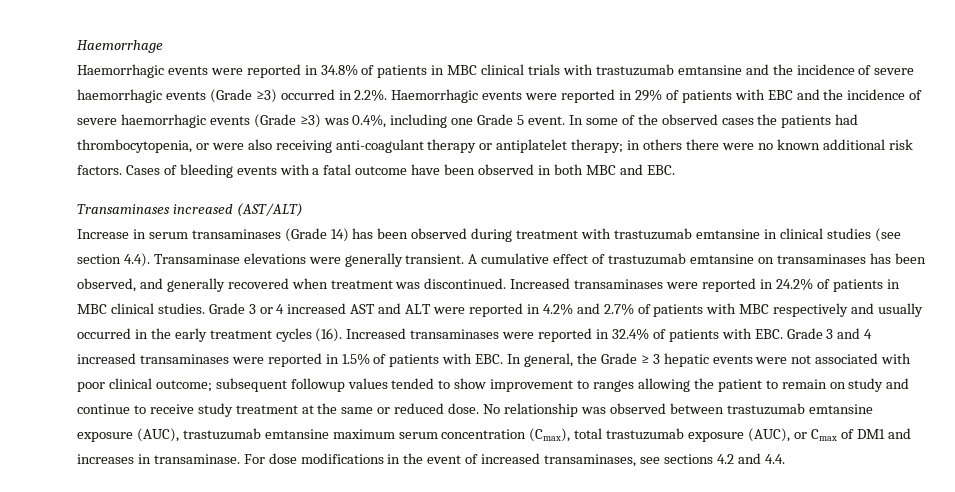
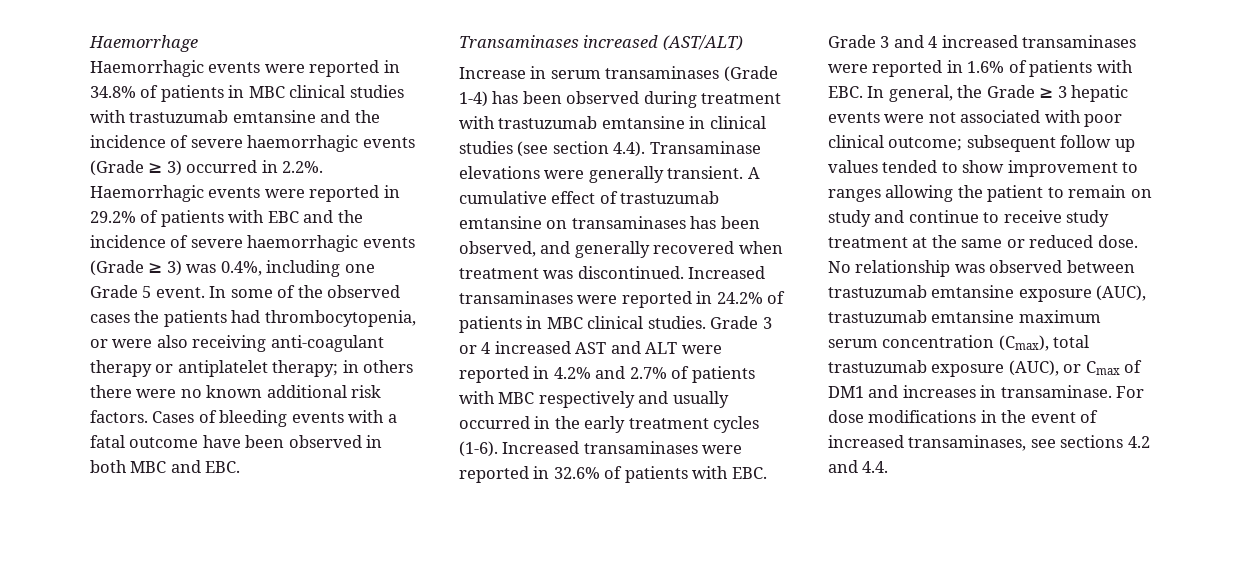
- Haemorrhagic events were reported in 34.8% of patients in MBC clinical trials with trastuzumab emtansine and the incidence of severe haemorrhagic events (Grade ≥3) occurred in 2.2%. Haemorrhagic events were reported in 29% of patients with EBC and the incidence of severe haemorrhagic events (Grade ≥3) was 0.4%, including one Grade 5 event.
+ Haemorrhagic events were reported in 34.8% of patients in MBC clinical studies with trastuzumab emtansine and the incidence of severe haemorrhagic events (Grade ≥ 3) occurred in 2.2%. Haemorrhagic events were reported in 29.2% of patients with EBC and the incidence of severe haemorrhagic events (Grade ≥ 3) was 0.4%, including one Grade 5 event.
- Increase in serum transaminases (Grade 14) has been observed during treatment with trastuzumab emtansine in clinical studies (see section 4.4). Transaminase elevations were generally transient.
+ Increase in serum transaminases (Grade 1-4) has been observed during treatment with trastuzumab emtansine in clinical studies (see section 4.4). Transaminase elevations were generally transient.
- Grade 3 or 4 increased AST and ALT were reported in 4.2% and 2.7% of patients with MBC respectively and usually occurred in the early treatment cycles (16). Increased transaminases were reported in 32.4% of patients with EBC. Grade 3 and 4 increased transaminases were reported in 1.5% of patients with EBC. In general, the Grade ≥ 3 hepatic events were not associated with poor clinical outcome;
+ Grade 3 or 4 increased AST and ALT were reported in 4.2% and 2.7% of patients with MBC respectively and usually occurred in the early treatment cycles (1-6). Increased transaminases were reported in 32.6% of patients with EBC. Grade 3 and 4 increased transaminases were reported in 1.6% of patients with EBC. In general, the Grade ≥ 3 hepatic events were not associated with poor clinical outcome;
- subsequent followup values tended to show improvement to ranges allowing the patient to remain on study and continue to receive study treatment at the same or reduced dose.
+ subsequent follow up values tended to show improvement to ranges allowing the patient to remain on study and continue to receive study treatment at the same or reduced dose.

